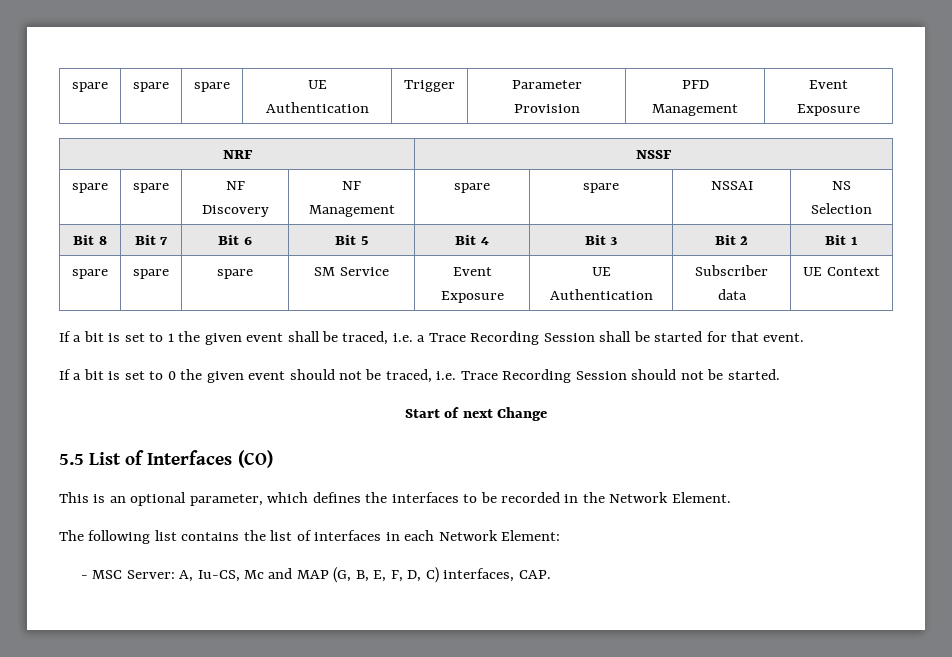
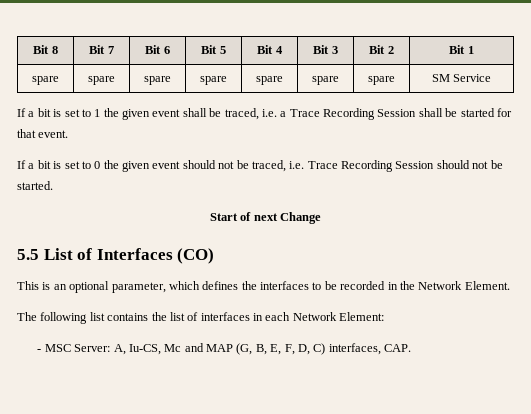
- spare | spare | spare | UE Authentication | Trigger | Parameter Provision | PFD Management | Event Exposure
- NRF | NSSF
- spare | spare | NF Discovery | NF Management | spare | spare | NSSAI | NS Selection
- spare | spare | spare | SM Service | Event Exposure | UE Authentication | Subscriber data | UE Context
+ spare | spare | spare | spare | spare | spare | spare | SM Service

